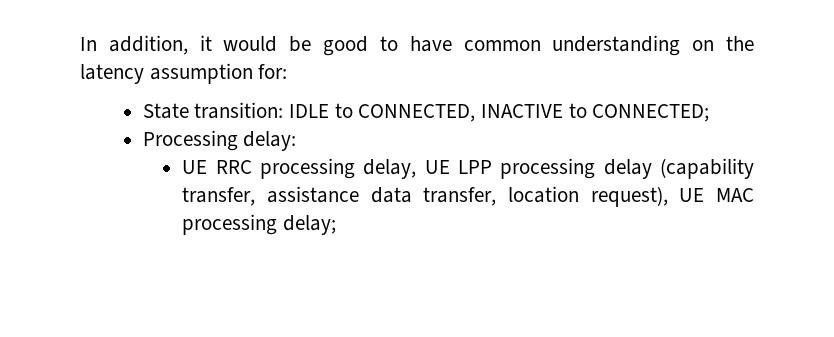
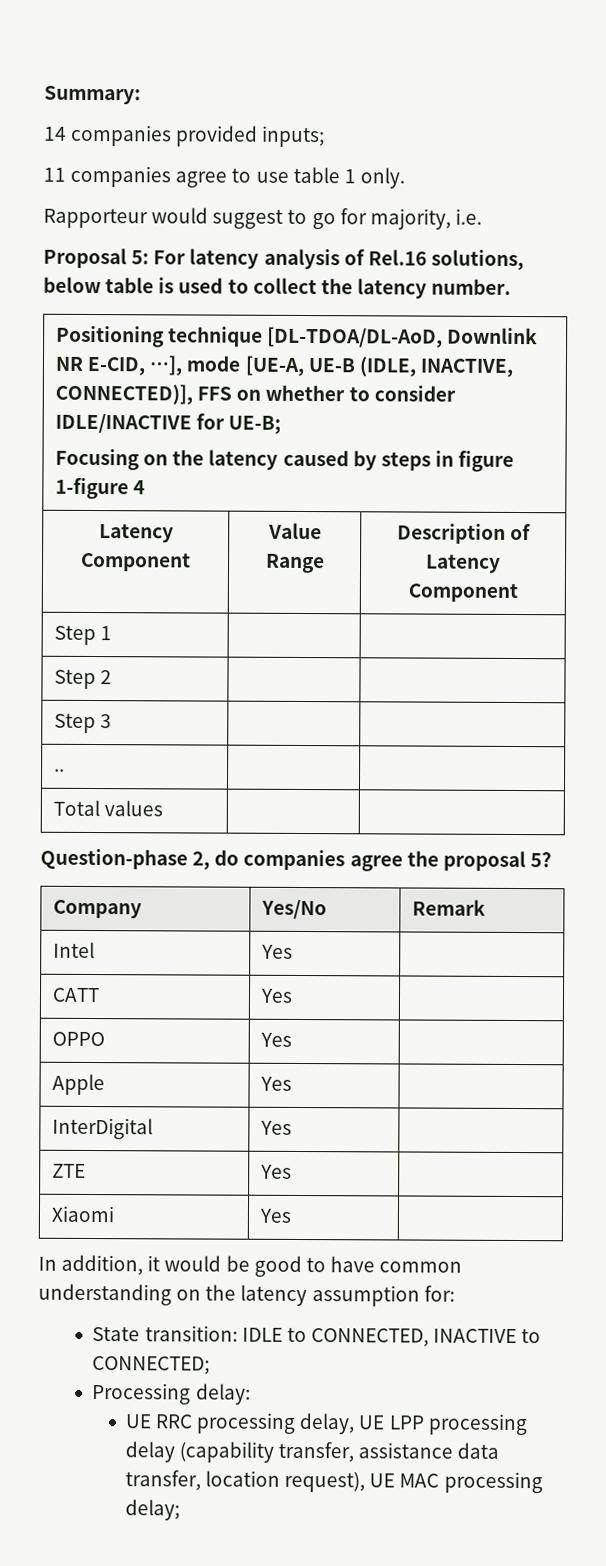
+ Summary:
+ 14 companies provided inputs;
+ 11 companies agree to use table 1 only.
+ Rapporteur would suggest to go for majority, i.e.
+ Proposal 5: For latency analysis of Rel.16 solutions, below table is used to collect the latency number.
+ Positioning technique [DL-TDOA/DL-AoD, Downlink NR E-CID, …], mode [UE-A, UE-B (IDLE, INACTIVE, CONNECTED)], FFS on whether to consider IDLE/INACTIVE for UE-B;
+ Focusing on the latency caused by steps in figure 1-figure 4
+ Latency Component | Value Range | Description of Latency Component
+ Step 1 | |
+ Step 2 | |
+ Step 3 | |
+ .. | |
+ Total values | |
+ Question-phase 2, do companies agree the proposal 5?
+ Company | Yes/No | Remark
+ Intel | Yes |
+ CATT | Yes |
+ OPPO | Yes |
+ Apple | Yes |
+ InterDigital | Yes |
+ ZTE | Yes |
+ Xiaomi | Yes |

